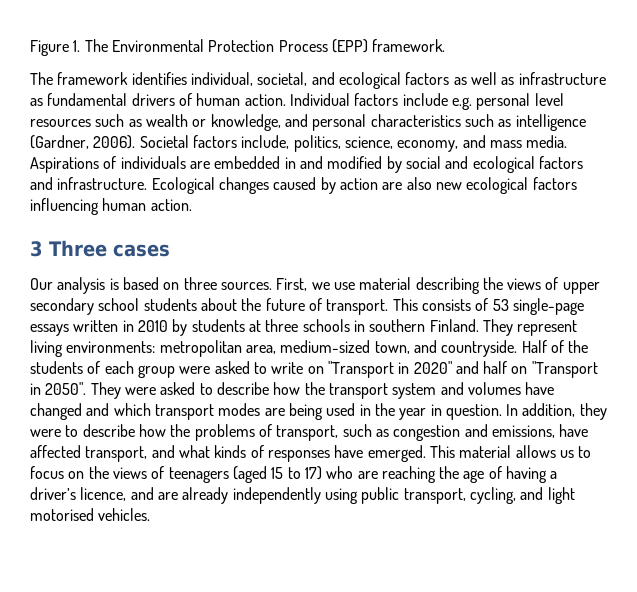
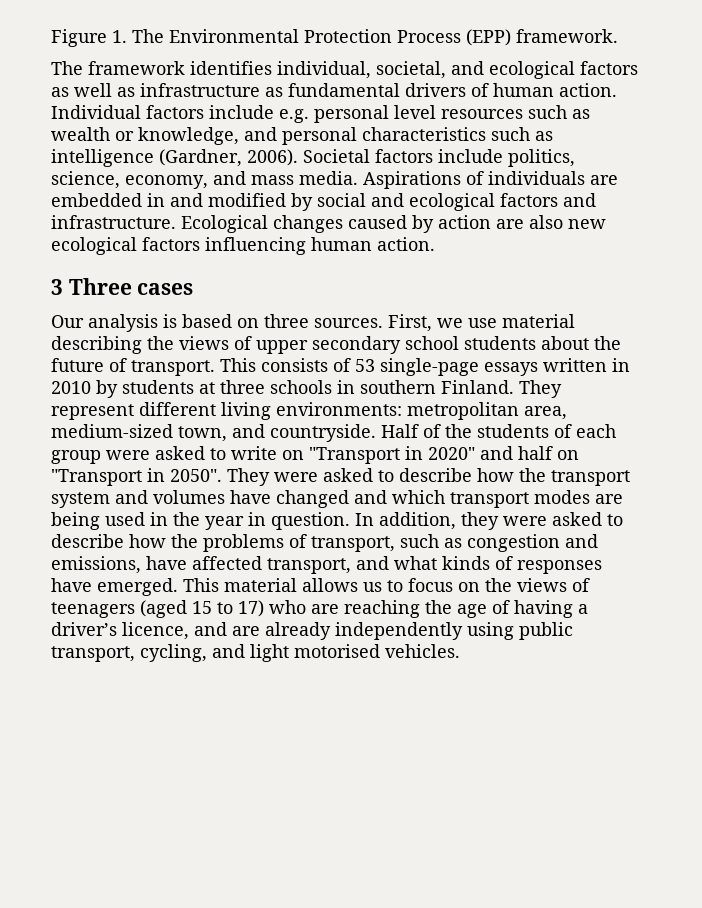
- Societal factors include, politics, science, economy, and mass media.
+ Societal factors include politics, science, economy, and mass media.
- They represent living environments: metropolitan area, medium-sized town, and countryside.
+ They represent different living environments: metropolitan area, medium-sized town, and countryside.
- In addition, they were to describe how the problems of transport, such as congestion and emissions, have affected transport, and what kinds of responses have emerged.
+ In addition, they were asked to describe how the problems of transport, such as congestion and emissions, have affected transport, and what kinds of responses have emerged.

